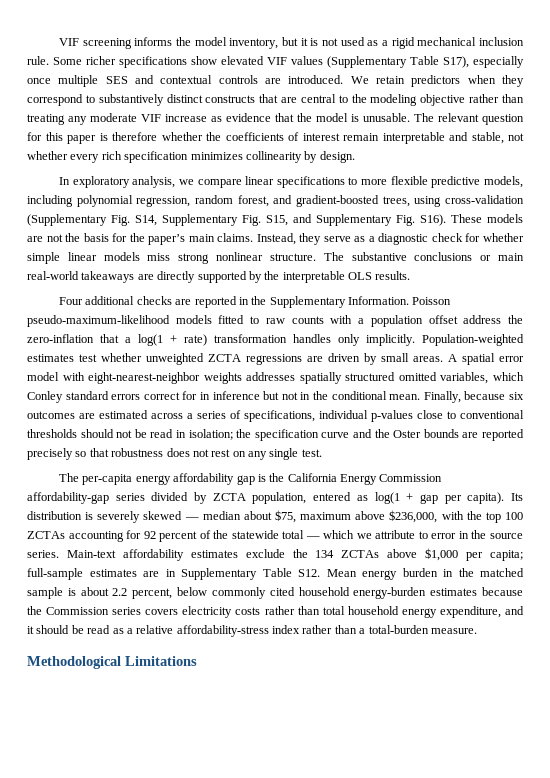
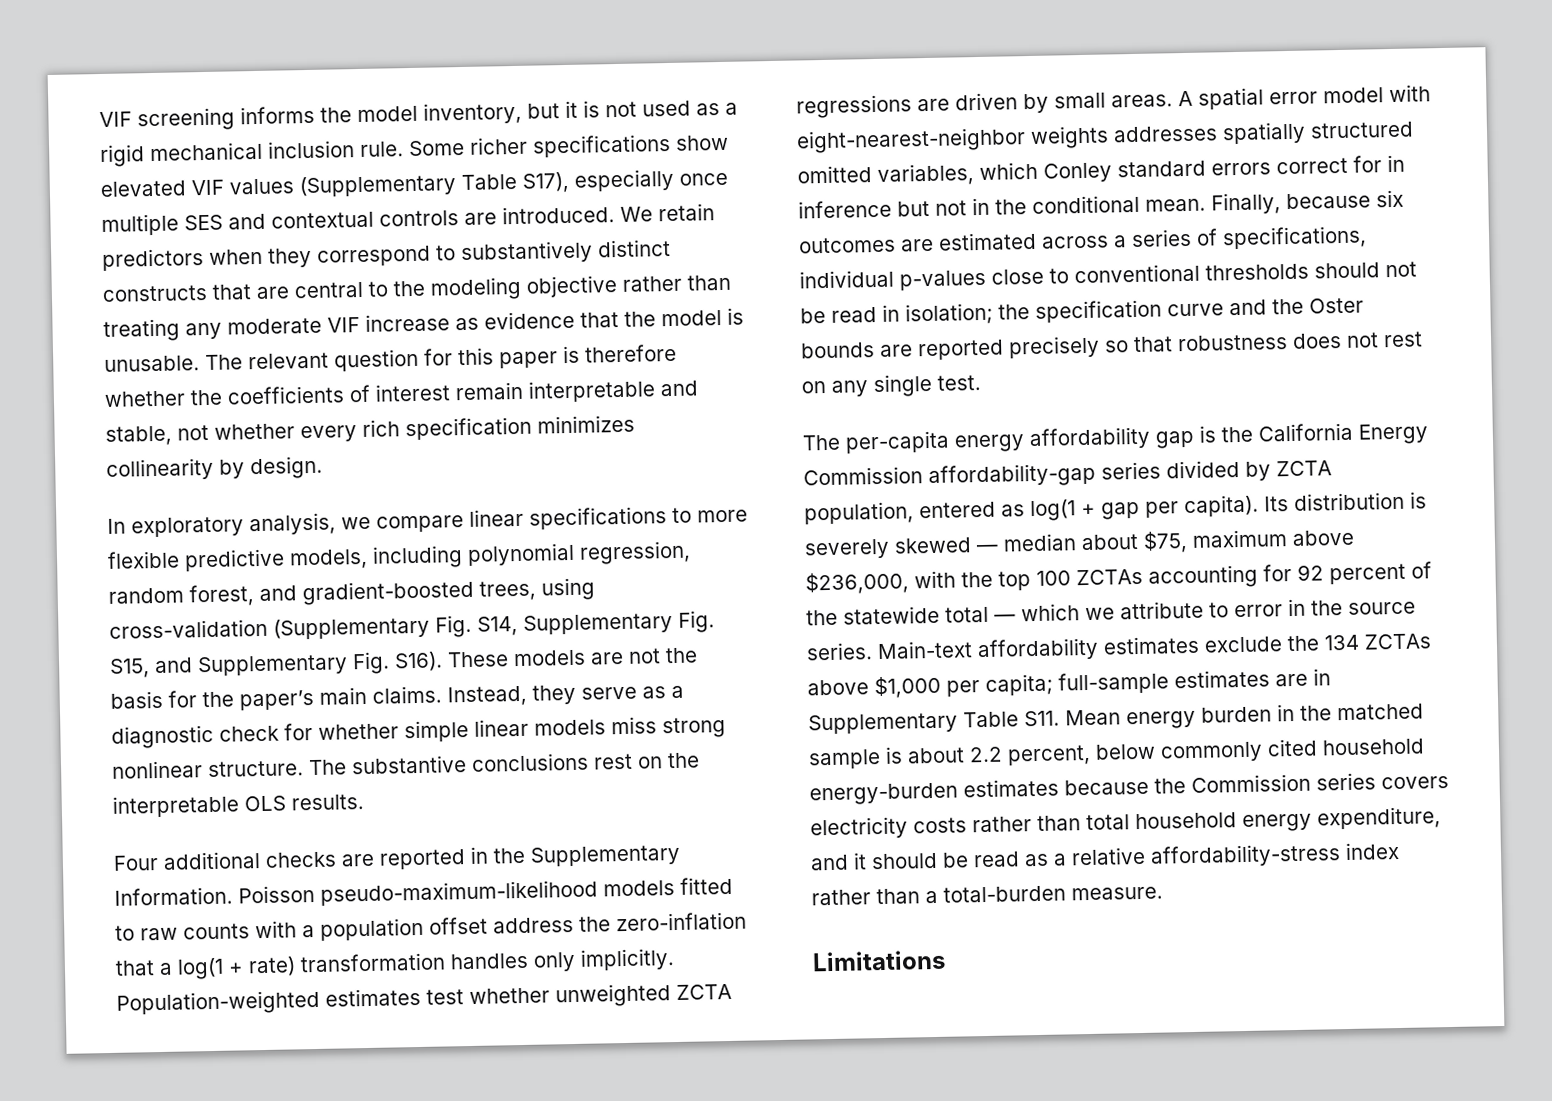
- The substantive conclusions or main real-world takeaways are directly supported by the interpretable OLS results.
+ The substantive conclusions rest on the interpretable OLS results.
- full-sample estimates are in Supplementary Table S12. Mean energy burden in the matched sample is about 2.2 percent, below commonly cited household energy-burden estimates because the Commission series covers electricity costs rather than total household energy expenditure, and it should be read as a relative affordability-stress index rather than a total-burden measure.
+ full-sample estimates are in Supplementary Table S11. Mean energy burden in the matched sample is about 2.2 percent, below commonly cited household energy-burden estimates because the Commission series covers electricity costs rather than total household energy expenditure, and it should be read as a relative affordability-stress index rather than a total-burden measure.
- Methodological Limitations
+ Limitations

